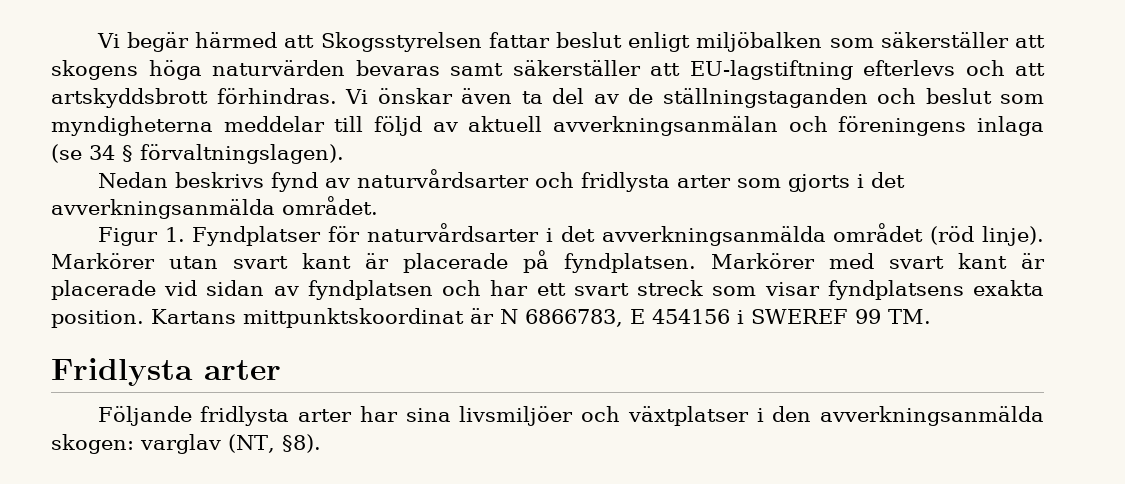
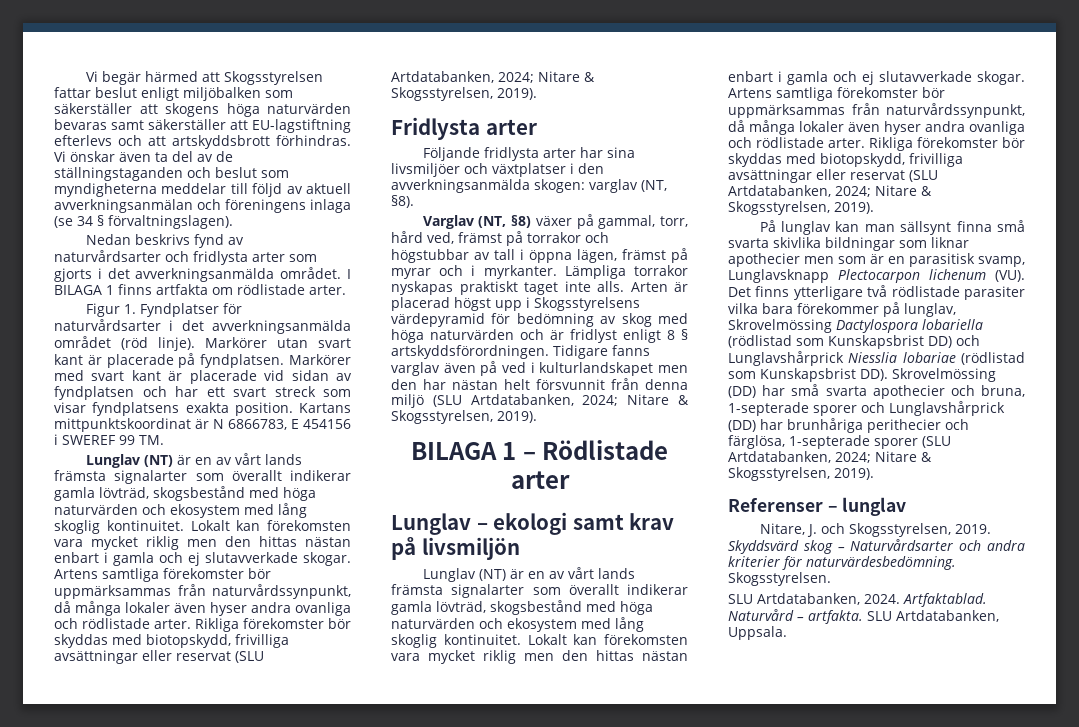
+ I BILAGA 1 finns artfakta om rödlistade arter.
  Kartans mittpunktskoordinat är N 6866783, E 454156 i SWEREF 99 TM.
+ Lunglav (NT) är en av vårt lands främsta signalarter som överallt indikerar gamla lövträd, skogsbestånd med höga naturvärden och ekosystem med lång skoglig kontinuitet. Lokalt kan förekomsten vara mycket riklig men den hittas nästan enbart i gamla och ej slutavverkade skogar. Artens samtliga förekomster bör uppmärksammas från naturvårdssynpunkt, då många lokaler även hyser andra ovanliga och rödlistade arter. Rikliga förekomster bör skyddas med biotopskydd, frivilliga avsättningar eller reservat (SLU Artdatabanken, 2024; Nitare & Skogsstyrelsen, 2019).
+ Varglav (NT, §8) växer på gammal, torr, hård ved, främst på torrakor och högstubbar av tall i öppna lägen, främst på myrar och i myrkanter. Lämpliga torrakor nyskapas praktiskt taget inte alls. Arten är placerad högst upp i Skogsstyrelsens värdepyramid för bedömning av skog med höga naturvärden och är fridlyst enligt 8 § artskyddsförordningen. Tidigare fanns varglav även på ved i kulturlandskapet men den har nästan helt försvunnit från denna miljö (SLU Artdatabanken, 2024; Nitare & Skogsstyrelsen, 2019).
+ BILAGA 1 – Rödlistade arter
+ Lunglav – ekologi samt krav på livsmiljön
+ Lunglav (NT) är en av vårt lands främsta signalarter som överallt indikerar gamla lövträd, skogsbestånd med höga naturvärden och ekosystem med lång skoglig kontinuitet. Lokalt kan förekomsten vara mycket riklig men den hittas nästan enbart i gamla och ej slutavverkade skogar. Artens samtliga förekomster bör uppmärksammas från naturvårdssynpunkt, då många lokaler även hyser andra ovanliga och rödlistade arter. Rikliga förekomster bör skyddas med biotopskydd, frivilliga avsättningar eller reservat (SLU Artdatabanken, 2024; Nitare & Skogsstyrelsen, 2019).
+ På lunglav kan man sällsynt finna små svarta skivlika bildningar som liknar apothecier men som är en parasitisk svamp, Lunglavsknapp Plectocarpon lichenum (VU). Det finns ytterligare två rödlistade parasiter vilka bara förekommer på lunglav, Skrovelmössing Dactylospora lobariella (rödlistad som Kunskapsbrist DD) och Lunglavshårprick Niesslia lobariae (rödlistad som Kunskapsbrist DD). Skrovelmössing (DD) har små svarta apothecier och bruna, 1-septerade sporer och Lunglavshårprick (DD) har brunhåriga perithecier och färglösa, 1-septerade sporer (SLU Artdatabanken, 2024; Nitare & Skogsstyrelsen, 2019).
+ Referenser – lunglav
+ Nitare, J. och Skogsstyrelsen, 2019. Skyddsvärd skog – Naturvårdsarter och andra kriterier för naturvärdesbedömning. Skogsstyrelsen.
+ SLU Artdatabanken, 2024. Artfaktablad. Naturvård – artfakta. SLU Artdatabanken, Uppsala.

